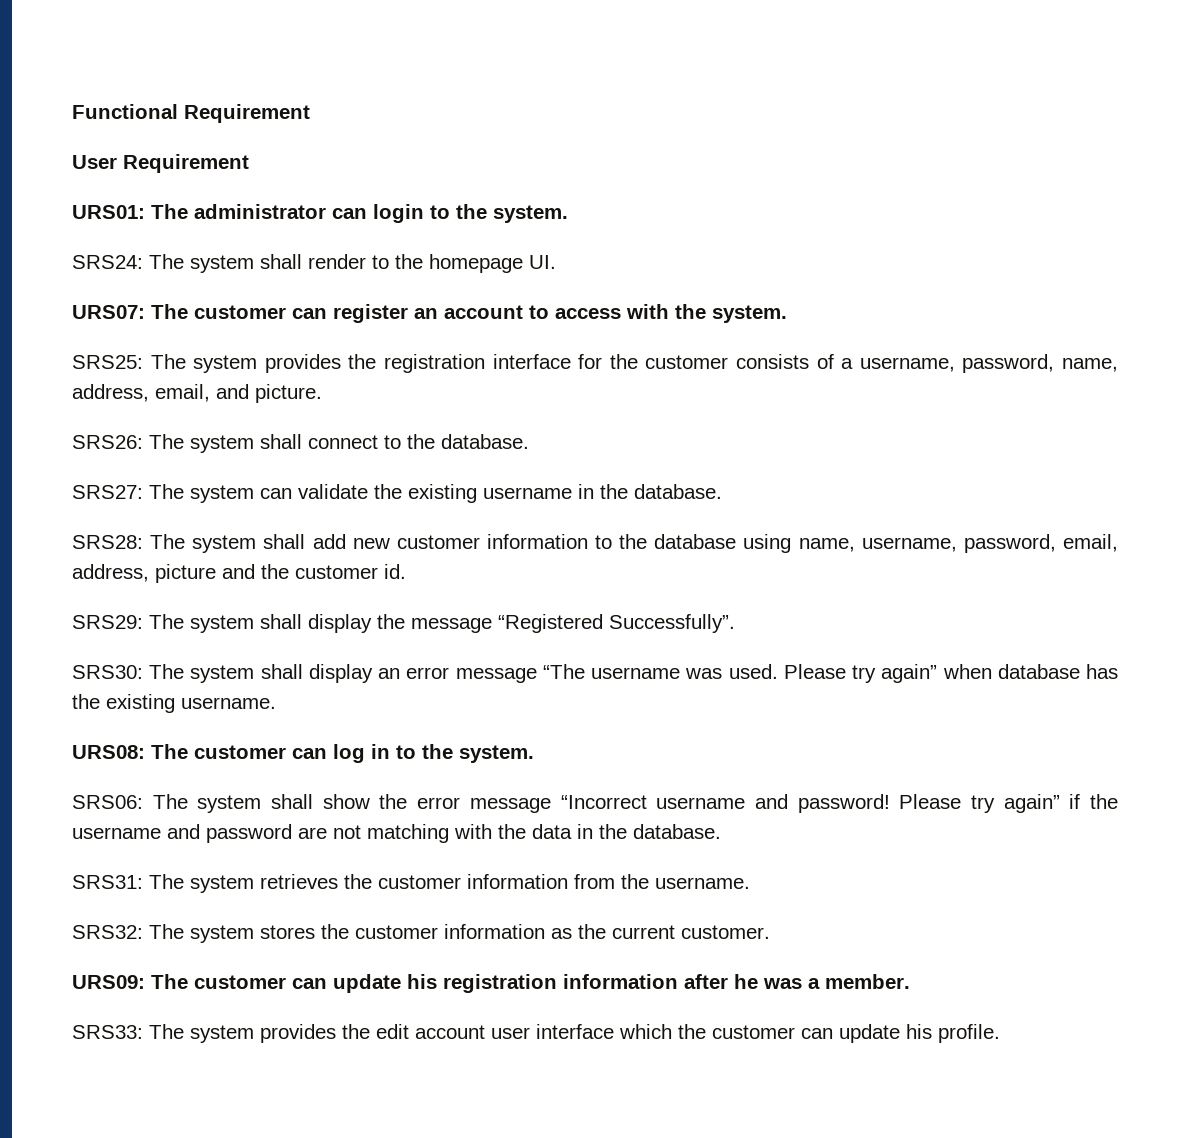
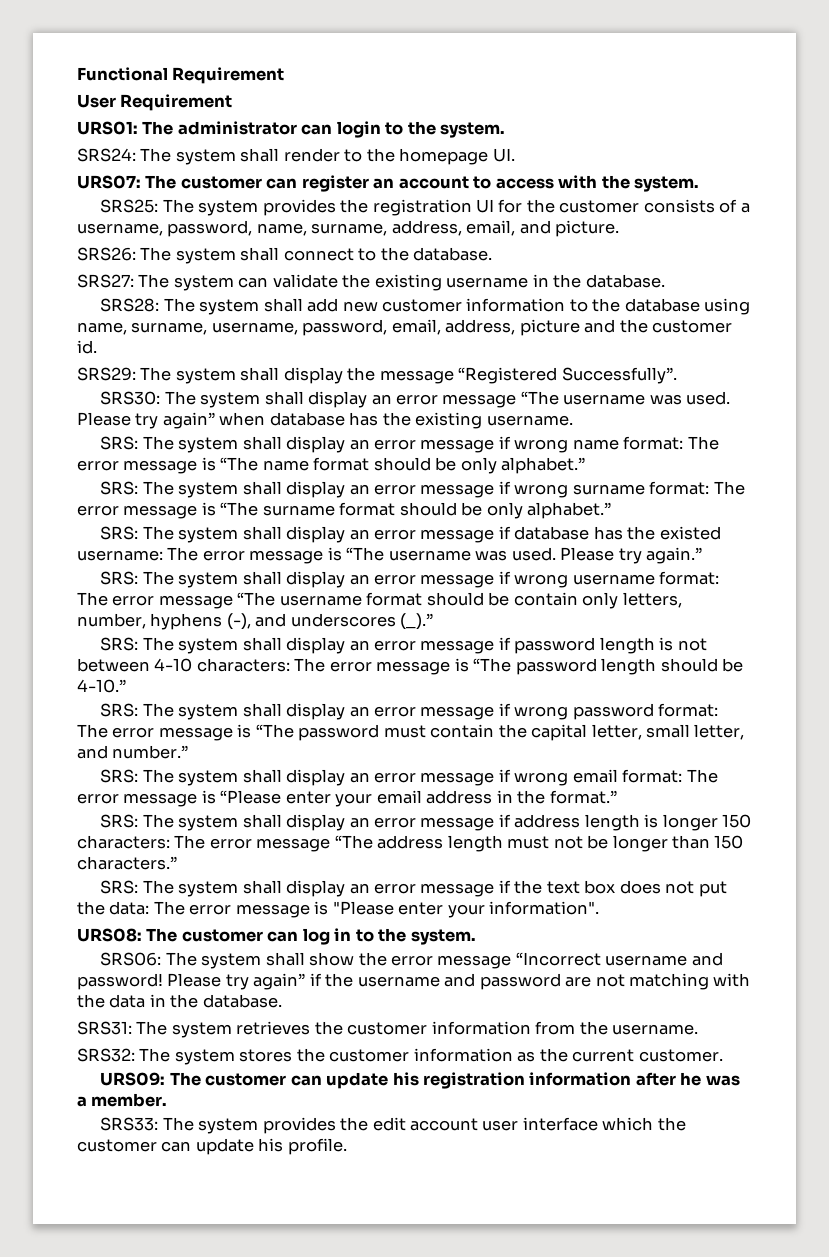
- SRS25: The system provides the registration interface for the customer consists of a username, password, name, address, email, and picture.
+ SRS25: The system provides the registration UI for the customer consists of a username, password, name, surname, address, email, and picture.
- SRS28: The system shall add new customer information to the database using name, username, password, email, address, picture and the customer id.
+ SRS28: The system shall add new customer information to the database using name, surname, username, password, email, address, picture and the customer id.
+ SRS: The system shall display an error message if wrong name format: The error message is “The name format should be only alphabet.”
+ SRS: The system shall display an error message if wrong surname format: The error message is “The surname format should be only alphabet.”
+ SRS: The system shall display an error message if database has the existed username: The error message is “The username was used. Please try again.”
+ SRS: The system shall display an error message if wrong username format: The error message “The username format should be contain only letters, number, hyphens (-), and underscores (_).”
+ SRS: The system shall display an error message if password length is not between 4-10 characters: The error message is “The password length should be 4-10.”
+ SRS: The system shall display an error message if wrong password format: The error message is “The password must contain the capital letter, small letter, and number.”
+ SRS: The system shall display an error message if wrong email format: The error message is “Please enter your email address in the format.”
+ SRS: The system shall display an error message if address length is longer 150 characters: The error message “The address length must not be longer than 150 characters.”
+ SRS: The system shall display an error message if the text box does not put the data: The error message is "Please enter your information".

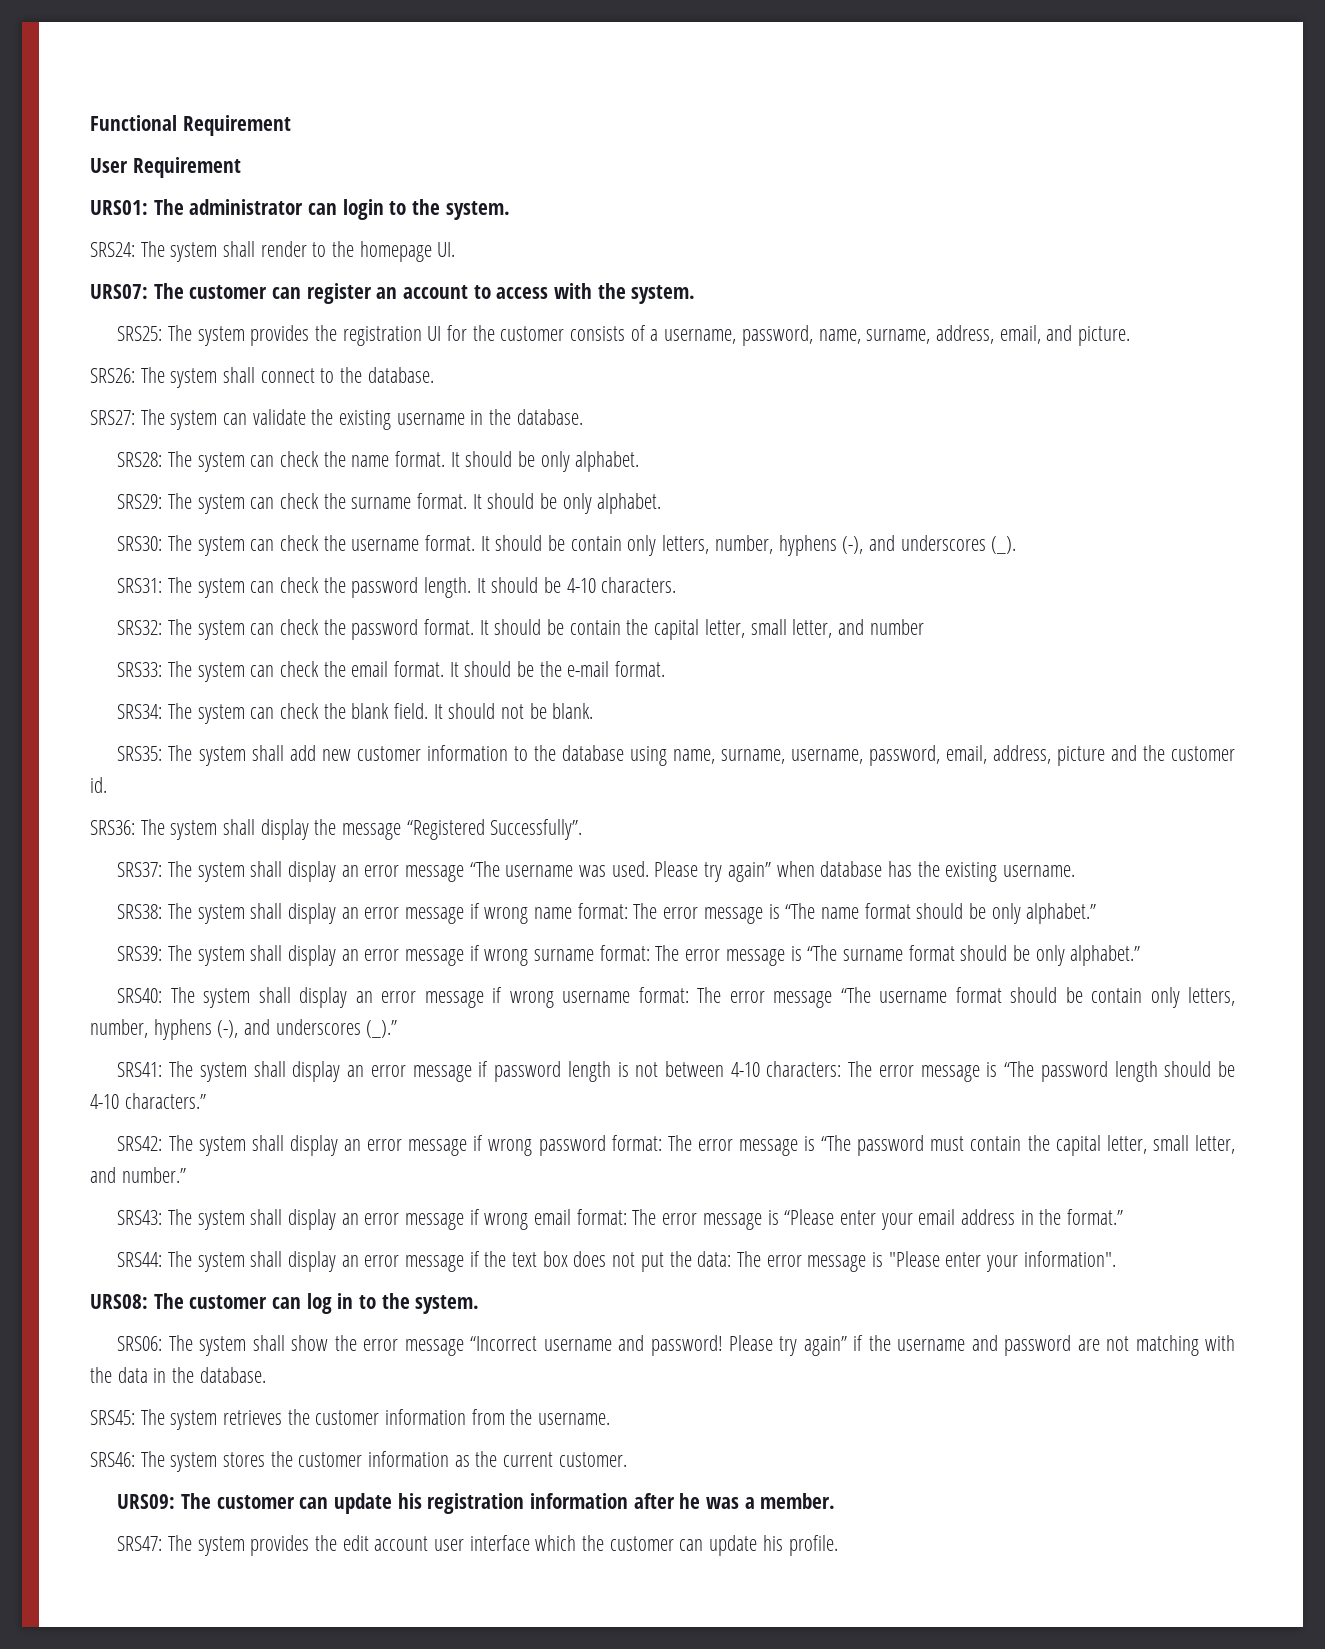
- SRS28: The system shall add new customer information to the database using name, surname, username, password, email, address, picture and the customer id.
+ SRS28: The system can check the name format. It should be only alphabet.
+ SRS29: The system can check the surname format. It should be only alphabet.
+ SRS30: The system can check the username format. It should be contain only letters, number, hyphens (-), and underscores (_).
+ SRS31: The system can check the password length. It should be 4-10 characters.
+ SRS32: The system can check the password format. It should be contain the capital letter, small letter, and number
+ SRS33: The system can check the email format. It should be the e-mail format.
+ SRS34: The system can check the blank field. It should not be blank.
+ SRS35: The system shall add new customer information to the database using name, surname, username, password, email, address, picture and the customer id.
- SRS29: The system shall display the message “Registered Successfully”.
+ SRS36: The system shall display the message “Registered Successfully”.
- SRS30: The system shall display an error message “The username was used.
+ SRS37: The system shall display an error message “The username was used.
- SRS: The system shall display an error message if wrong name format: The error message is “The name format should be only alphabet.”
+ SRS38: The system shall display an error message if wrong name format: The error message is “The name format should be only alphabet.”
- SRS: The system shall display an error message if wrong surname format: The error message is “The surname format should be only alphabet.”
+ SRS39: The system shall display an error message if wrong surname format: The error message is “The surname format should be only alphabet.”
- SRS: The system shall display an error message if database has the existed username: The error message is “The username was used. Please try again.”
- SRS: The system shall display an error message if wrong username format: The error message “The username format should be contain only letters, number, hyphens (-), and underscores (_).”
+ SRS40: The system shall display an error message if wrong username format: The error message “The username format should be contain only letters, number, hyphens (-), and underscores (_).”
- SRS: The system shall display an error message if password length is not between 4-10 characters: The error message is “The password length should be 4-10.”
- SRS: The system shall display an error message if wrong password format: The error message is “The password must contain the capital letter, small letter, and number.”
+ SRS41: The system shall display an error message if password length is not between 4-10 characters: The error message is “The password length should be 4-10 characters.”
+ SRS42: The system shall display an error message if wrong password format: The error message is “The password must contain the capital letter, small letter, and number.”
- SRS: The system shall display an error message if wrong email format: The error message is “Please enter your email address in the format.”
+ SRS43: The system shall display an error message if wrong email format: The error message is “Please enter your email address in the format.”
- SRS: The system shall display an error message if address length is longer 150 characters: The error message “The address length must not be longer than 150 characters.”
- SRS: The system shall display an error message if the text box does not put the data: The error message is "Please enter your information".
+ SRS44: The system shall display an error message if the text box does not put the data: The error message is "Please enter your information".
- SRS31: The system retrieves the customer information from the username.
+ SRS45: The system retrieves the customer information from the username.
- SRS32: The system stores the customer information as the current customer.
+ SRS46: The system stores the customer information as the current customer.
- SRS33: The system provides the edit account user interface which the customer can update his profile.
+ SRS47: The system provides the edit account user interface which the customer can update his profile.

